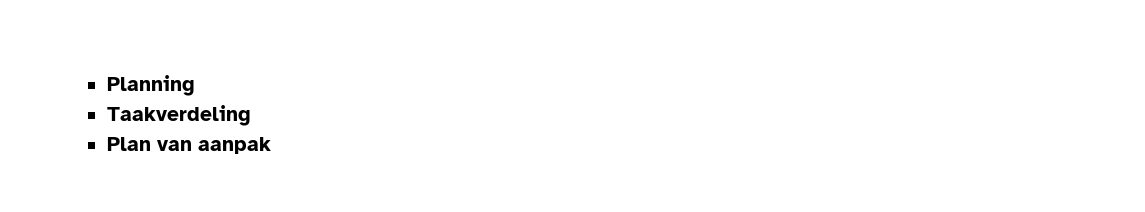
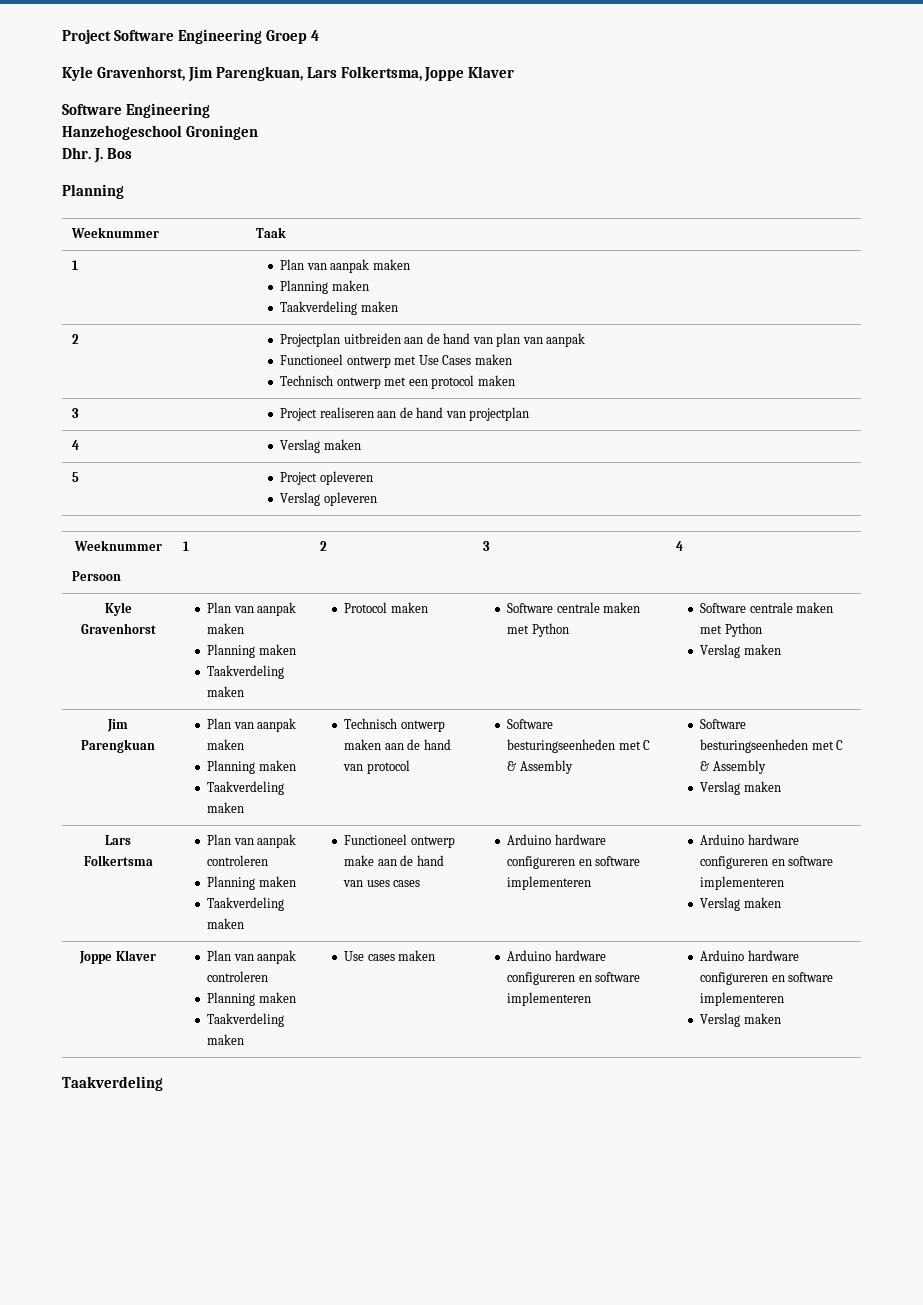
+ Project Software Engineering Groep 4
+ Kyle Gravenhorst, Jim Parengkuan, Lars Folkertsma, Joppe Klaver
+ Software Engineering
+ Hanzehogeschool Groningen
+ Dhr. J. Bos
  Planning
+ Weeknummer | Taak
+ 1 | Plan van aanpak maken
+ Planning maken
+ Taakverdeling maken
+ 2 | Projectplan uitbreiden aan de hand van plan van aanpak
+ Functioneel ontwerp met Use Cases maken
+ Technisch ontwerp met een protocol maken
+ 3 | Project realiseren aan de hand van projectplan
+ 4 | Verslag maken
+ 5 | Project opleveren
+ Verslag opleveren
+ Weeknummer
+ Persoon | 1 | 2 | 3 | 4
+ Kyle Gravenhorst | Plan van aanpak maken
+ Planning maken
+ Taakverdeling maken | Protocol maken | Software centrale maken met Python | Software centrale maken met Python
+ Verslag maken
+ Jim Parengkuan | Plan van aanpak maken
+ Planning maken
+ Taakverdeling maken | Technisch ontwerp maken aan de hand van protocol | Software besturingseenheden met C & Assembly | Software besturingseenheden met C & Assembly
+ Verslag maken
+ Lars Folkertsma | Plan van aanpak controleren
+ Planning maken
+ Taakverdeling maken | Functioneel ontwerp make aan de hand van uses cases | Arduino hardware configureren en software implementeren | Arduino hardware configureren en software implementeren
+ Verslag maken
+ Joppe Klaver | Plan van aanpak controleren
+ Planning maken
+ Taakverdeling maken | Use cases maken | Arduino hardware configureren en software implementeren | Arduino hardware configureren en software implementeren
+ Verslag maken
  Taakverdeling
- Plan van aanpak

